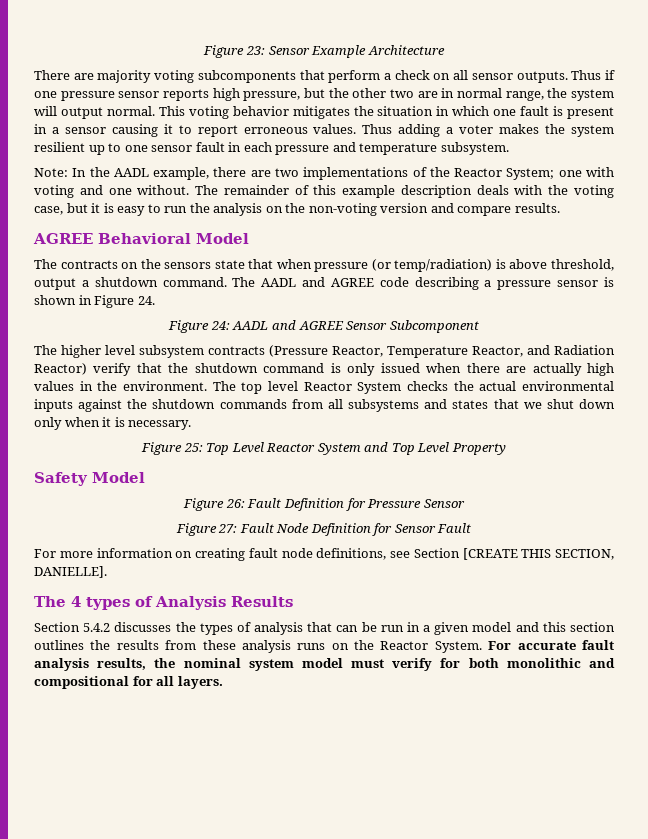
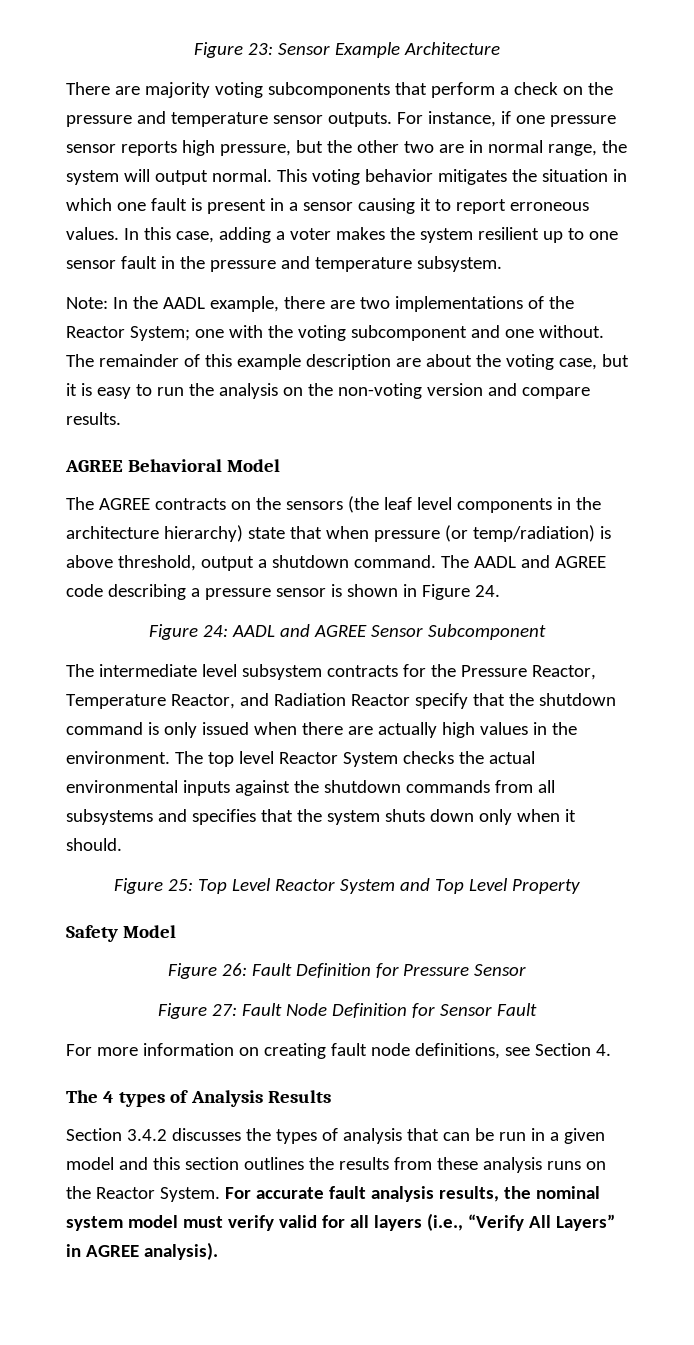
- There are majority voting subcomponents that perform a check on all sensor outputs. Thus if one pressure sensor reports high pressure, but the other two are in normal range, the system will output normal.
+ There are majority voting subcomponents that perform a check on the pressure and temperature sensor outputs. For instance, if one pressure sensor reports high pressure, but the other two are in normal range, the system will output normal.
- Thus adding a voter makes the system resilient up to one sensor fault in each pressure and temperature subsystem.
+ In this case, adding a voter makes the system resilient up to one sensor fault in the pressure and temperature subsystem.
- Note: In the AADL example, there are two implementations of the Reactor System; one with voting and one without.
+ Note: In the AADL example, there are two implementations of the Reactor System; one with the voting subcomponent and one without.
- The remainder of this example description deals with the voting case, but it is easy to run the analysis on the non-voting version and compare results.
+ The remainder of this example description are about the voting case, but it is easy to run the analysis on the non-voting version and compare results.
- The contracts on the sensors state that when pressure (or temp/radiation) is above threshold, output a shutdown command.
+ The AGREE contracts on the sensors (the leaf level components in the architecture hierarchy) state that when pressure (or temp/radiation) is above threshold, output a shutdown command.
- The higher level subsystem contracts (Pressure Reactor, Temperature Reactor, and Radiation Reactor) verify that the shutdown command is only issued when there are actually high values in the environment.
+ The intermediate level subsystem contracts for the Pressure Reactor, Temperature Reactor, and Radiation Reactor specify that the shutdown command is only issued when there are actually high values in the environment.
- The top level Reactor System checks the actual environmental inputs against the shutdown commands from all subsystems and states that we shut down only when it is necessary.
+ The top level Reactor System checks the actual environmental inputs against the shutdown commands from all subsystems and specifies that the system shuts down only when it should.
- For more information on creating fault node definitions, see Section [CREATE THIS SECTION, DANIELLE].
+ For more information on creating fault node definitions, see Section 4.
- Section 5.4.2 discusses the types of analysis that can be run in a given model and this section outlines the results from these analysis runs on the Reactor System.
+ Section 3.4.2 discusses the types of analysis that can be run in a given model and this section outlines the results from these analysis runs on the Reactor System.
- For accurate fault analysis results, the nominal system model must verify for both monolithic and compositional for all layers.
+ For accurate fault analysis results, the nominal system model must verify valid for all layers (i.e., “Verify All Layers” in AGREE analysis).

